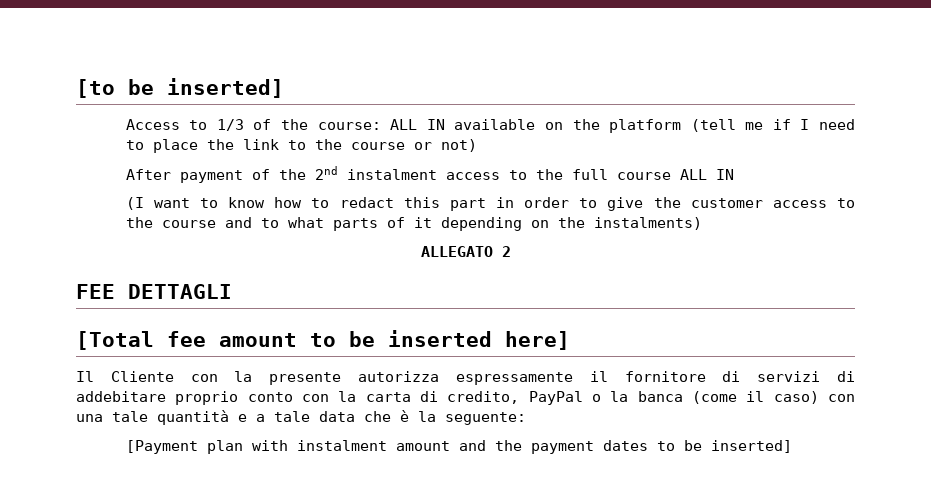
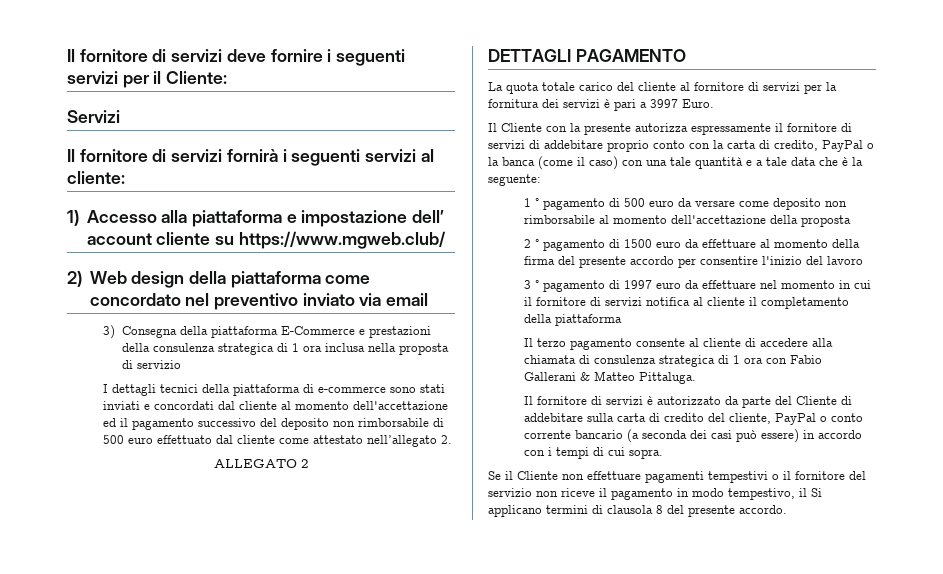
- [to be inserted]
- Access to 1/3 of the course: ALL IN available on the platform (tell me if I need to place the link to the course or not)
- After payment of the 2nd instalment access to the full course ALL IN
- (I want to know how to redact this part in order to give the customer access to the course and to what parts of it depending on the instalments)
+ Il fornitore di servizi deve fornire i seguenti servizi per il Cliente:
+ Servizi
+ Il fornitore di servizi fornirà i seguenti servizi al cliente:
+ 1) Accesso alla piattaforma e impostazione dell’ account cliente su https://www.mgweb.club/
+ 2) Web design della piattaforma come concordato nel preventivo inviato via email
+ 3) Consegna della piattaforma E-Commerce e prestazioni della consulenza strategica di 1 ora inclusa nella proposta di servizio
+ I dettagli tecnici della piattaforma di e-commerce sono stati inviati e concordati dal cliente al momento dell'accettazione ed il pagamento successivo del deposito non rimborsabile di 500 euro effettuato dal cliente come attestato nell’allegato 2.
- FEE DETTAGLI
- [Total fee amount to be inserted here]
+ DETTAGLI PAGAMENTO
+ La quota totale carico del cliente al fornitore di servizi per la fornitura dei servizi è pari a 3997 Euro.
- [Payment plan with instalment amount and the payment dates to be inserted]
+ 1 ° pagamento di 500 euro da versare come deposito non rimborsabile al momento dell'accettazione della proposta
+ 2 ° pagamento di 1500 euro da effettuare al momento della firma del presente accordo per consentire l'inizio del lavoro
+ 3 ° pagamento di 1997 euro da effettuare nel momento in cui il fornitore di servizi notifica al cliente il completamento della piattaforma
+ Il terzo pagamento consente al cliente di accedere alla chiamata di consulenza strategica di 1 ora con Fabio Gallerani & Matteo Pittaluga.
+ Il fornitore di servizi è autorizzato da parte del Cliente di addebitare sulla carta di credito del cliente, PayPal o conto corrente bancario (a seconda dei casi può essere) in accordo con i tempi di cui sopra.
+ Se il Cliente non effettuare pagamenti tempestivi o il fornitore del servizio non riceve il pagamento in modo tempestivo, il Si applicano termini di clausola 8 del presente accordo.

